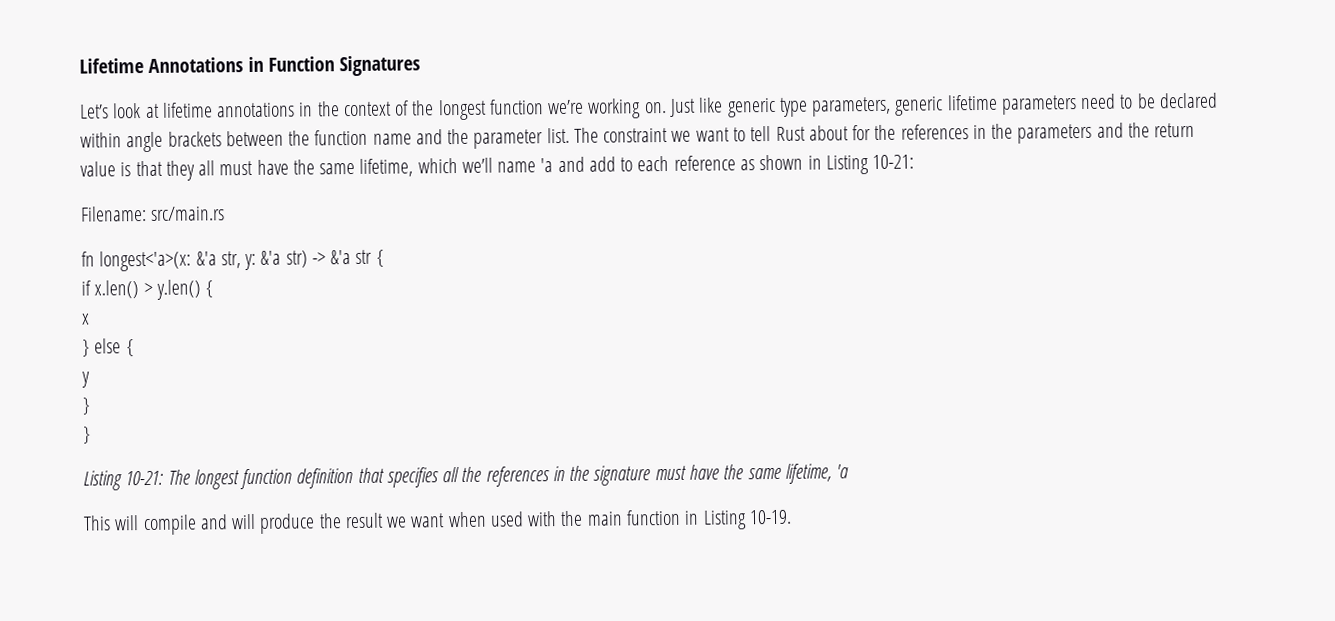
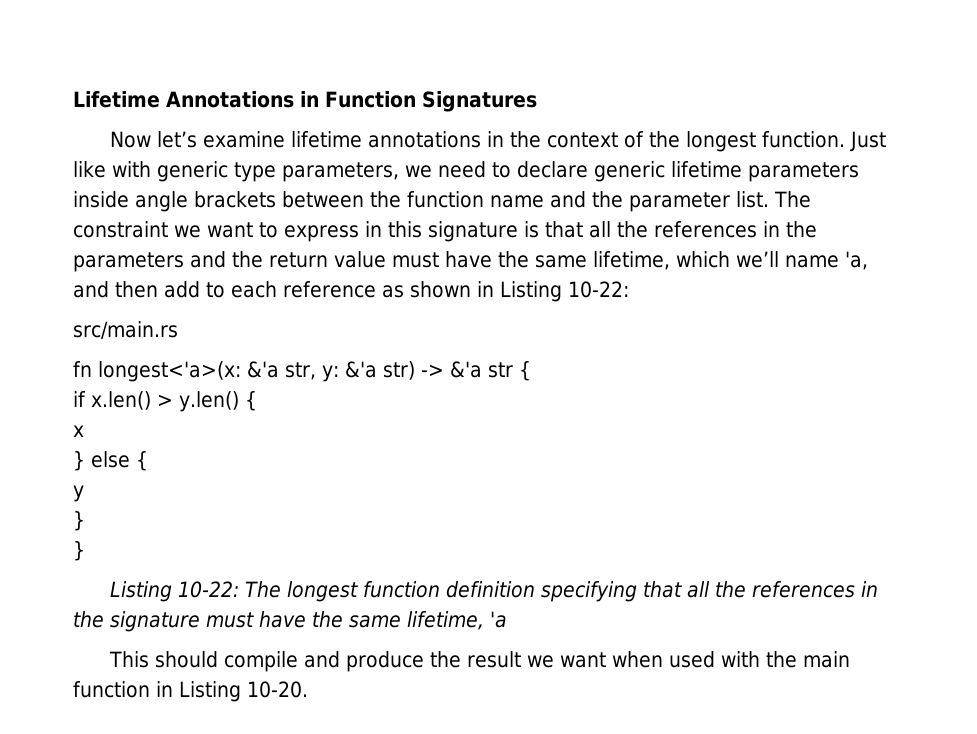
- Let’s look at lifetime annotations in the context of the longest function we’re working on.
+ Now let’s examine lifetime annotations in the context of the longest function.
- Just like generic type parameters, generic lifetime parameters need to be declared within angle brackets between the function name and the parameter list.
+ Just like with generic type parameters, we need to declare generic lifetime parameters inside angle brackets between the function name and the parameter list.
- The constraint we want to tell Rust about for the references in the parameters and the return value is that they all must have the same lifetime, which we’ll name 'a and add to each reference as shown in Listing 10-21:
- Filename: src/main.rs
+ The constraint we want to express in this signature is that all the references in the parameters and the return value must have the same lifetime, which we’ll name 'a, and then add to each reference as shown in Listing 10-22:
+ src/main.rs
- Listing 10-21: The longest function definition that specifies all the references in the signature must have the same lifetime, 'a
+ Listing 10-22: The longest function definition specifying that all the references in the signature must have the same lifetime, 'a
- This will compile and will produce the result we want when used with the main function in Listing 10-19.
+ This should compile and produce the result we want when used with the main function in Listing 10-20.

